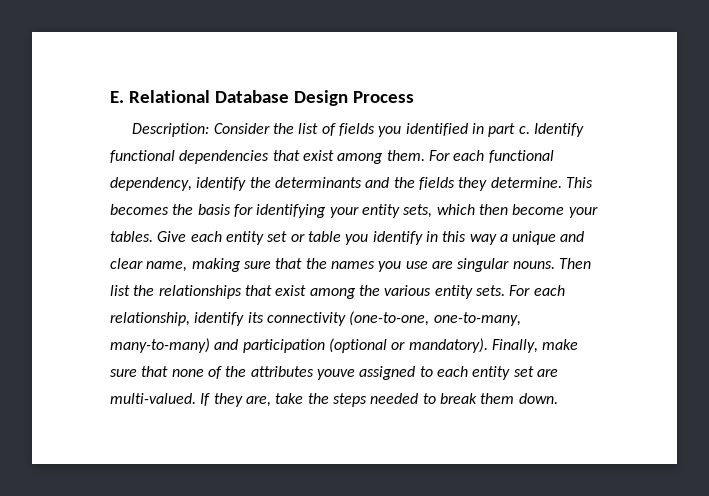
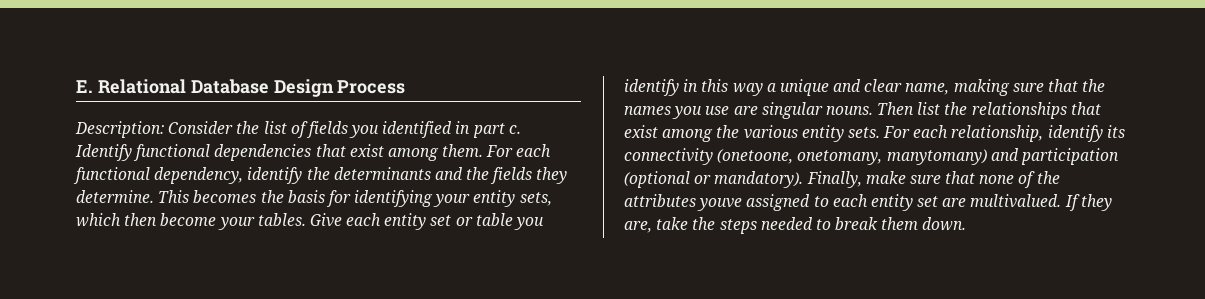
- For each relationship, identify its connectivity (one-to-one, one-to-many, many-to-many) and participation (optional or mandatory).
+ For each relationship, identify its connectivity (onetoone, onetomany, manytomany) and participation (optional or mandatory).
- Finally, make sure that none of the attributes youve assigned to each entity set are multi-valued.
+ Finally, make sure that none of the attributes youve assigned to each entity set are multivalued.

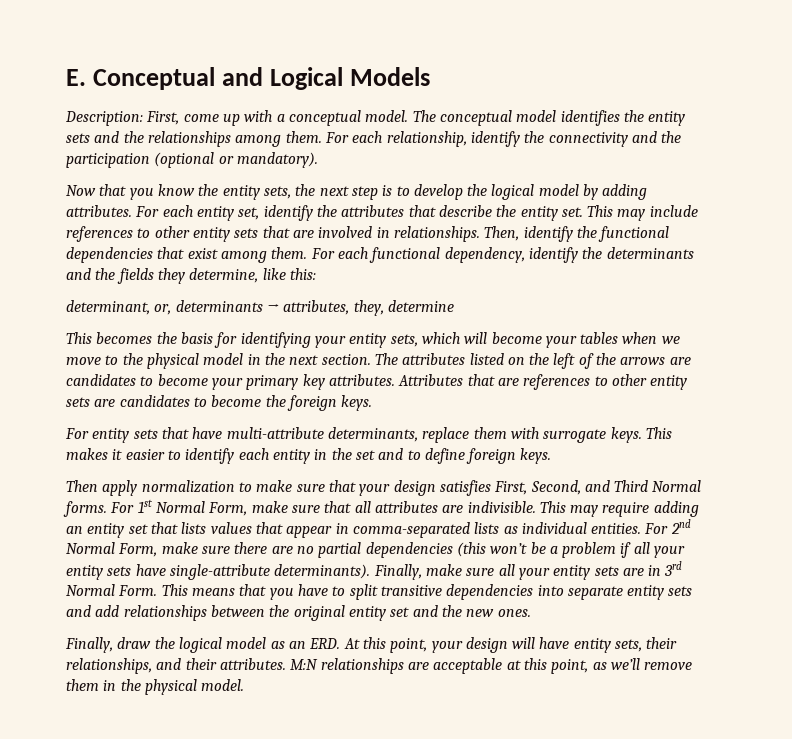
- E. Relational Database Design Process
- Description: Consider the list of fields you identified in part c. Identify functional dependencies that exist among them.
+ E. Conceptual and Logical Models
+ Description: First, come up with a conceptual model. The conceptual model identifies the entity sets and the relationships among them. For each relationship, identify the connectivity and the participation (optional or mandatory).
+ Now that you know the entity sets, the next step is to develop the logical model by adding attributes. For each entity set, identify the attributes that describe the entity set. This may include references to other entity sets that are involved in relationships. Then, identify the functional dependencies that exist among them.
- For each functional dependency, identify the determinants and the fields they determine. This becomes the basis for identifying your entity sets, which then become your tables. Give each entity set or table you identify in this way a unique and clear name, making sure that the names you use are singular nouns. Then list the relationships that exist among the various entity sets. For each relationship, identify its connectivity (onetoone, onetomany, manytomany) and participation (optional or mandatory). Finally, make sure that none of the attributes youve assigned to each entity set are multivalued. If they are, take the steps needed to break them down.
+ For each functional dependency, identify the determinants and the fields they determine, like this:
+ determinant, or, determinants → attributes, they, determine
+ This becomes the basis for identifying your entity sets, which will become your tables when we move to the physical model in the next section. The attributes listed on the left of the arrows are candidates to become your primary key attributes. Attributes that are references to other entity sets are candidates to become the foreign keys.
+ For entity sets that have multi-attribute determinants, replace them with surrogate keys. This makes it easier to identify each entity in the set and to define foreign keys.
+ Then apply normalization to make sure that your design satisfies First, Second, and Third Normal forms. For 1st Normal Form, make sure that all attributes are indivisible. This may require adding an entity set that lists values that appear in comma-separated lists as individual entities. For 2nd Normal Form, make sure there are no partial dependencies (this won’t be a problem if all your entity sets have single-attribute determinants). Finally, make sure all your entity sets are in 3rd Normal Form. This means that you have to split transitive dependencies into separate entity sets and add relationships between the original entity set and the new ones.
+ Finally, draw the logical model as an ERD. At this point, your design will have entity sets, their relationships, and their attributes. M:N relationships are acceptable at this point, as we’ll remove them in the physical model.

